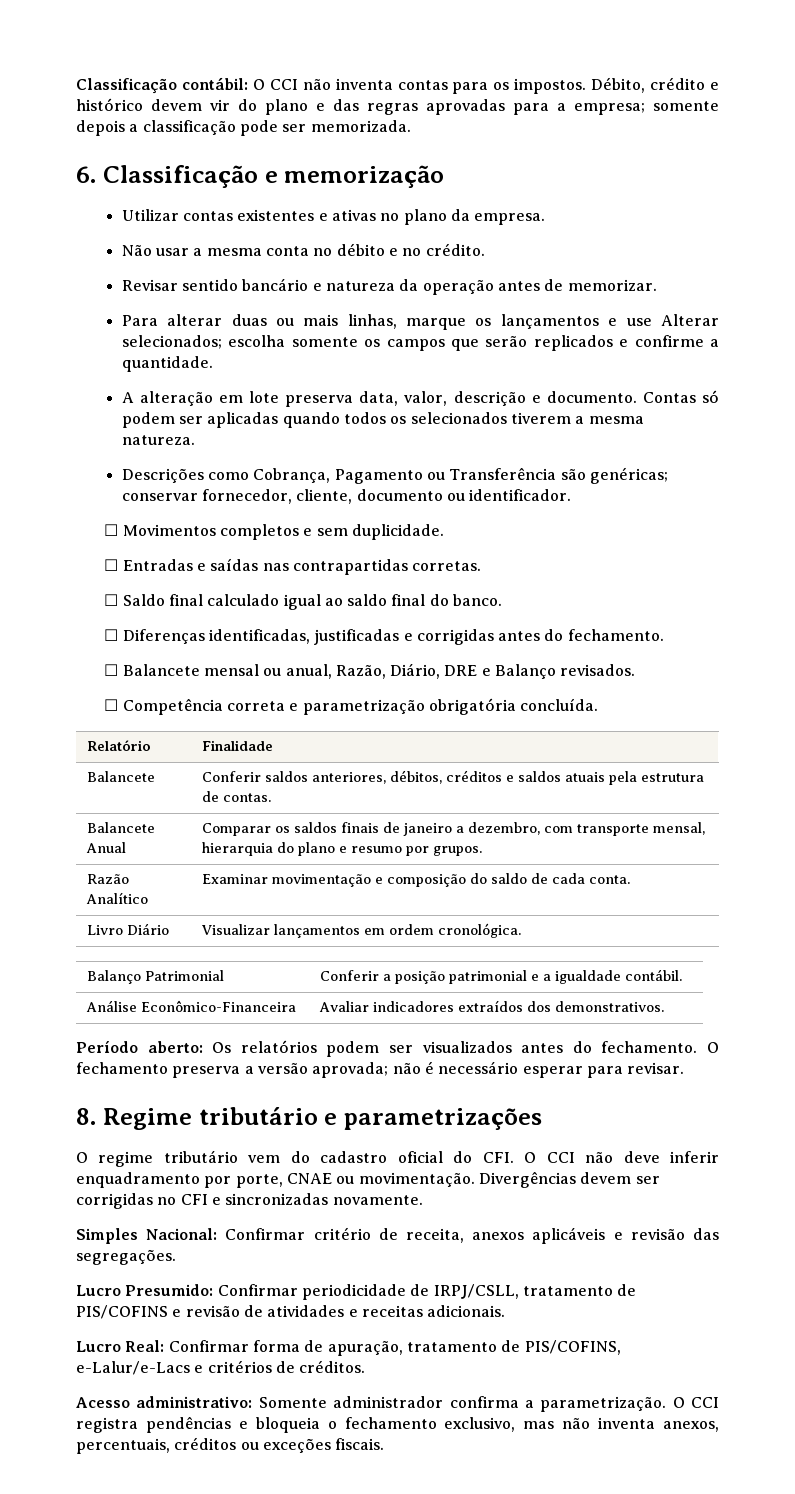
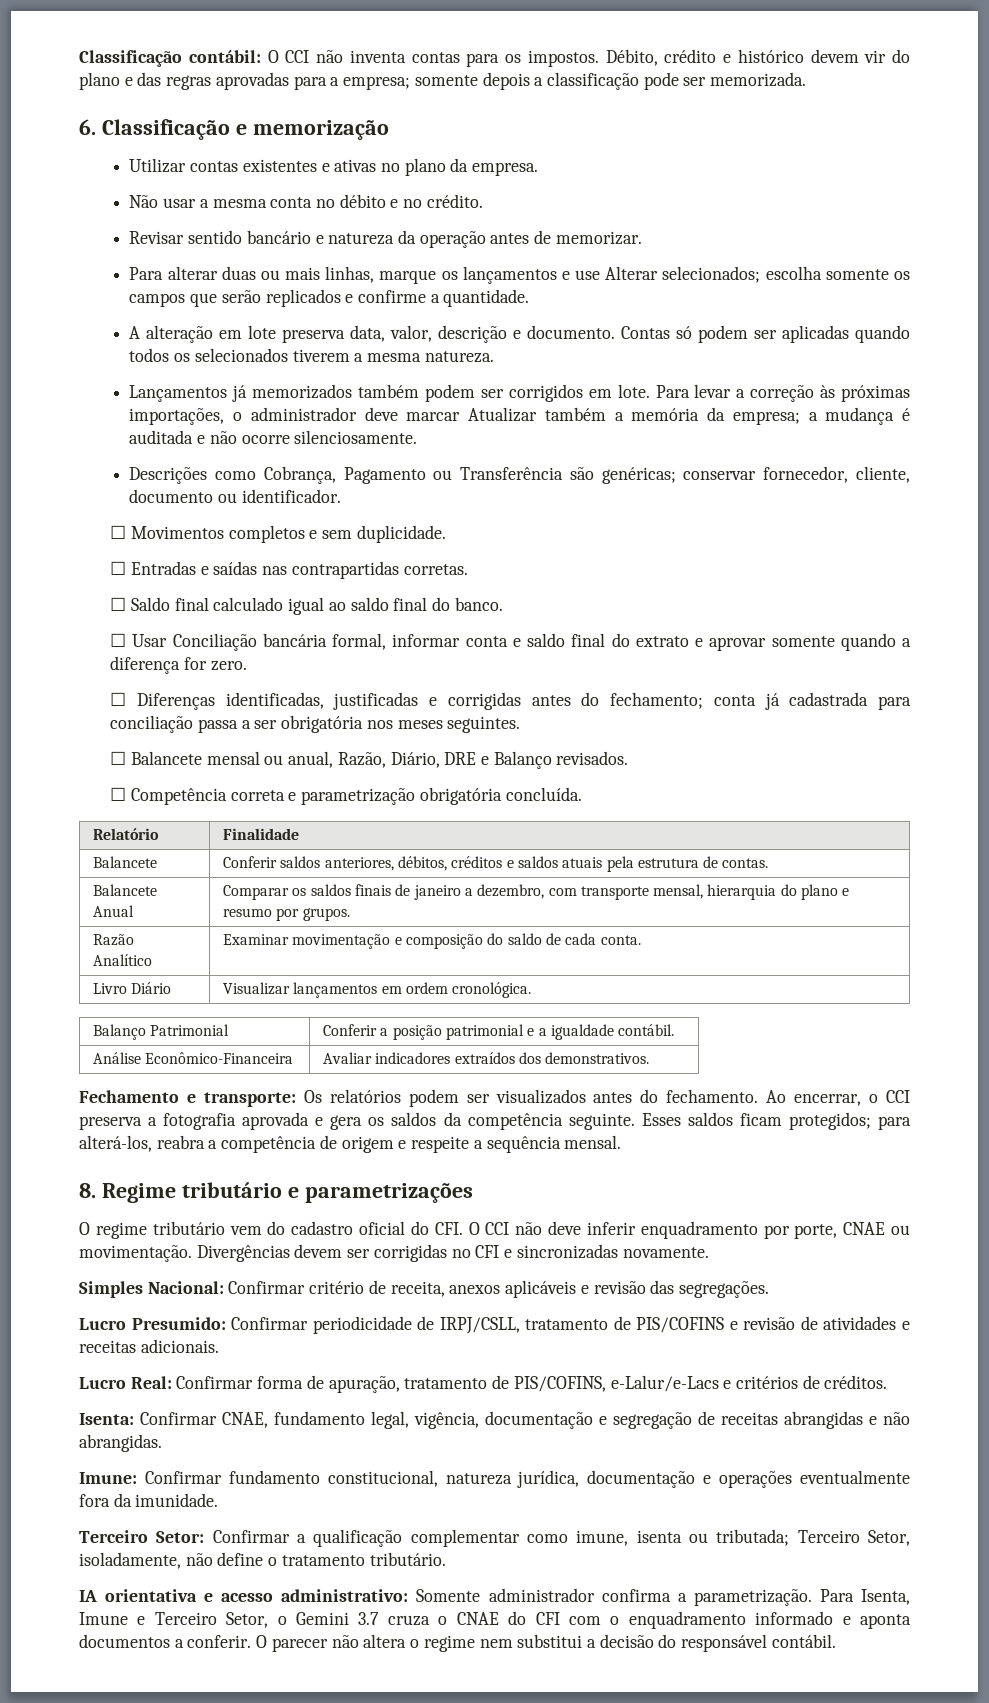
+ Lançamentos já memorizados também podem ser corrigidos em lote. Para levar a correção às próximas importações, o administrador deve marcar Atualizar também a memória da empresa; a mudança é auditada e não ocorre silenciosamente.
+ ☐ Usar Conciliação bancária formal, informar conta e saldo final do extrato e aprovar somente quando a diferença for zero.
- ☐ Diferenças identificadas, justificadas e corrigidas antes do fechamento.
+ ☐ Diferenças identificadas, justificadas e corrigidas antes do fechamento; conta já cadastrada para conciliação passa a ser obrigatória nos meses seguintes.
- Período aberto: Os relatórios podem ser visualizados antes do fechamento.
+ Fechamento e transporte: Os relatórios podem ser visualizados antes do fechamento.
- O fechamento preserva a versão aprovada; não é necessário esperar para revisar.
+ Ao encerrar, o CCI preserva a fotografia aprovada e gera os saldos da competência seguinte. Esses saldos ficam protegidos; para alterá-los, reabra a competência de origem e respeite a sequência mensal.
- Acesso administrativo: Somente administrador confirma a parametrização.
+ Isenta: Confirmar CNAE, fundamento legal, vigência, documentação e segregação de receitas abrangidas e não abrangidas.
+ Imune: Confirmar fundamento constitucional, natureza jurídica, documentação e operações eventualmente fora da imunidade.
+ Terceiro Setor: Confirmar a qualificação complementar como imune, isenta ou tributada; Terceiro Setor, isoladamente, não define o tratamento tributário.
+ IA orientativa e acesso administrativo: Somente administrador confirma a parametrização.
- O CCI registra pendências e bloqueia o fechamento exclusivo, mas não inventa anexos, percentuais, créditos ou exceções fiscais.
+ Para Isenta, Imune e Terceiro Setor, o Gemini 3.7 cruza o CNAE do CFI com o enquadramento informado e aponta documentos a conferir. O parecer não altera o regime nem substitui a decisão do responsável contábil.

